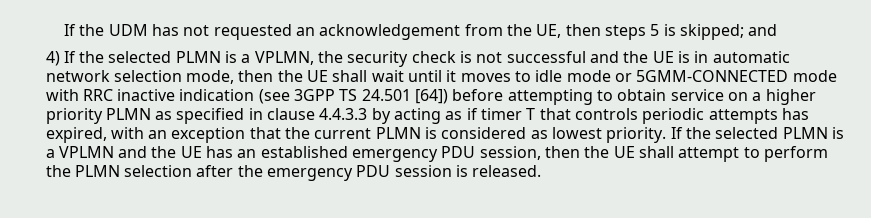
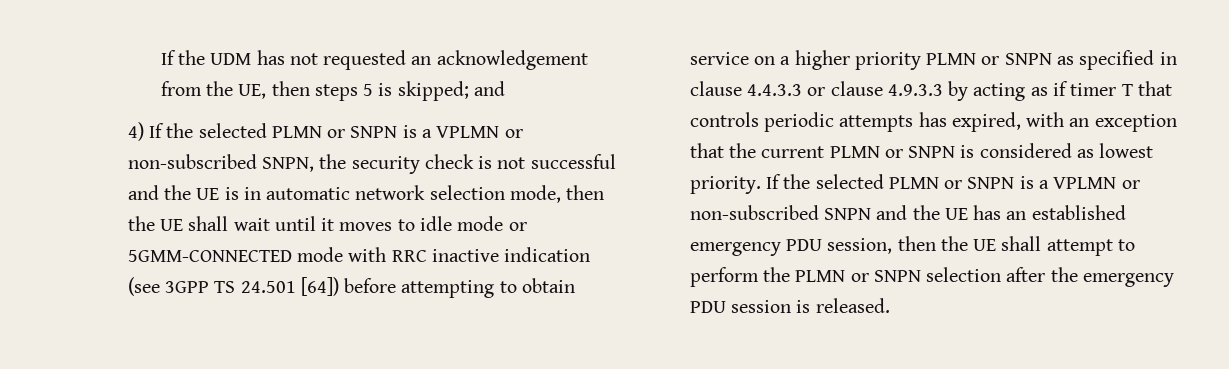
- 4) If the selected PLMN is a VPLMN, the security check is not successful and the UE is in automatic network selection mode, then the UE shall wait until it moves to idle mode or 5GMM-CONNECTED mode with RRC inactive indication (see 3GPP TS 24.501 [64]) before attempting to obtain service on a higher priority PLMN as specified in clause 4.4.3.3 by acting as if timer T that controls periodic attempts has expired, with an exception that the current PLMN is considered as lowest priority.
+ 4) If the selected PLMN or SNPN is a VPLMN or non-subscribed SNPN, the security check is not successful and the UE is in automatic network selection mode, then the UE shall wait until it moves to idle mode or 5GMM-CONNECTED mode with RRC inactive indication (see 3GPP TS 24.501 [64]) before attempting to obtain service on a higher priority PLMN or SNPN as specified in clause 4.4.3.3 or clause 4.9.3.3 by acting as if timer T that controls periodic attempts has expired, with an exception that the current PLMN or SNPN is considered as lowest priority.
- If the selected PLMN is a VPLMN and the UE has an established emergency PDU session, then the UE shall attempt to perform the PLMN selection after the emergency PDU session is released.
+ If the selected PLMN or SNPN is a VPLMN or non-subscribed SNPN and the UE has an established emergency PDU session, then the UE shall attempt to perform the PLMN or SNPN selection after the emergency PDU session is released.

